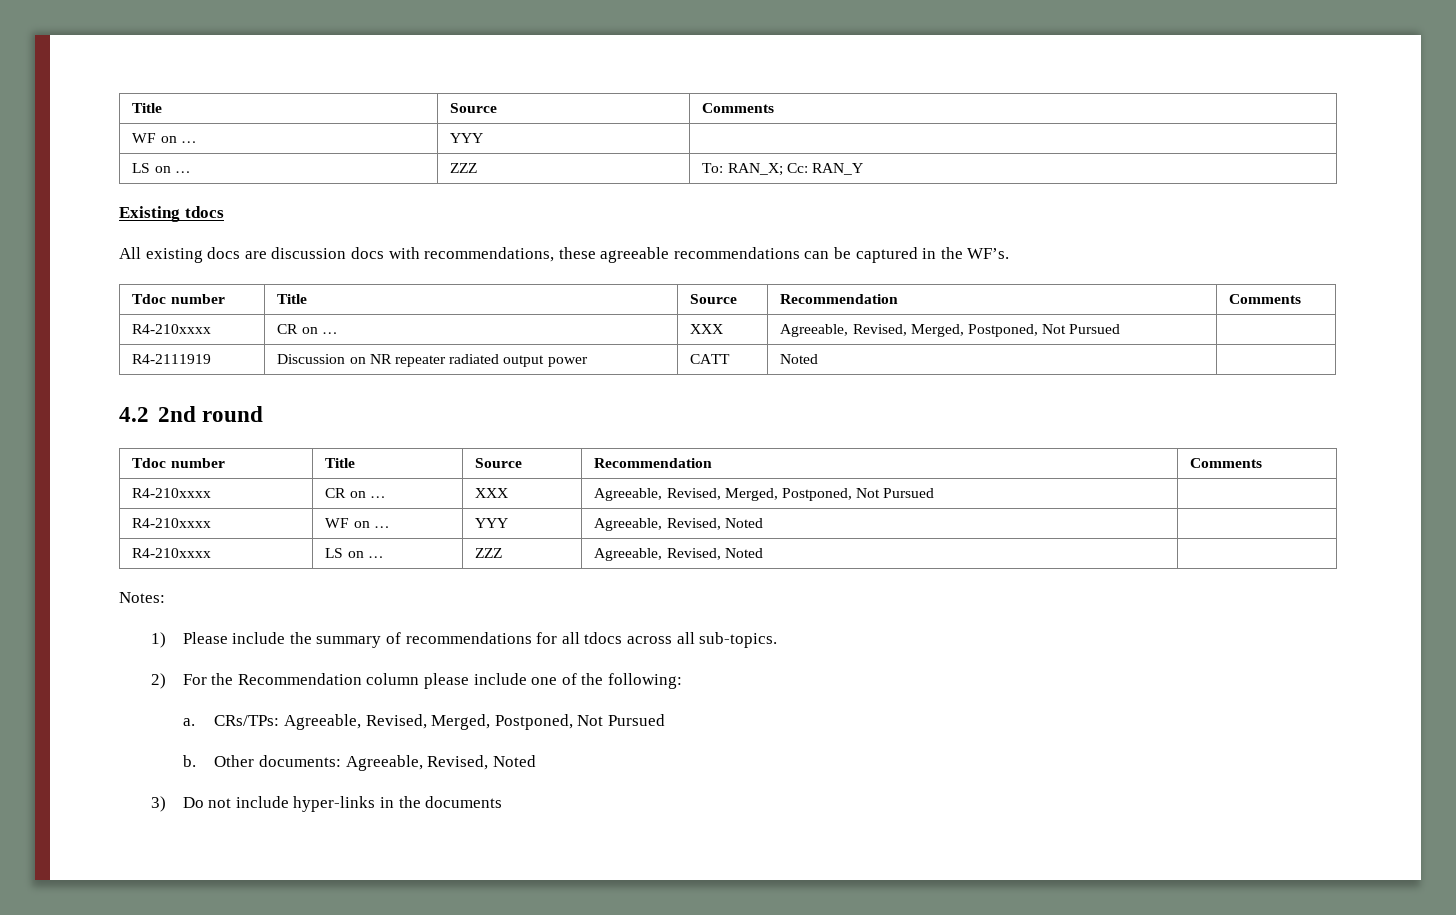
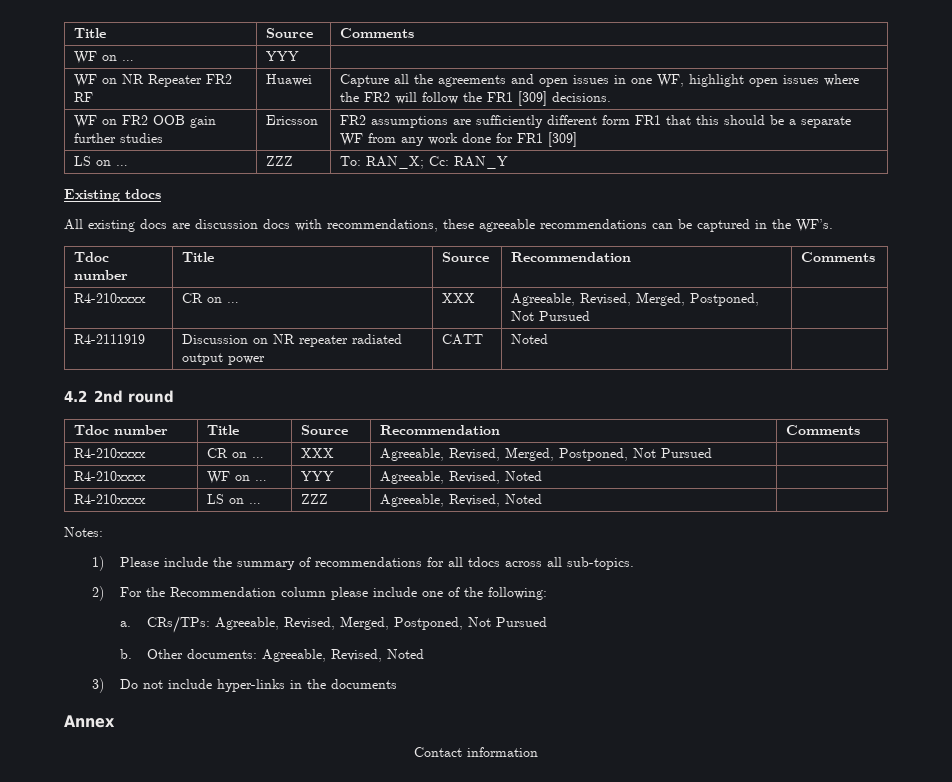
+ WF on NR Repeater FR2 RF | Huawei | Capture all the agreements and open issues in one WF, highlight open issues where the FR2 will follow the FR1 [309] decisions.
+ WF on FR2 OOB gain further studies | Ericsson | FR2 assumptions are sufficiently different form FR1 that this should be a separate WF from any work done for FR1 [309]
+ Annex
+ Contact information

